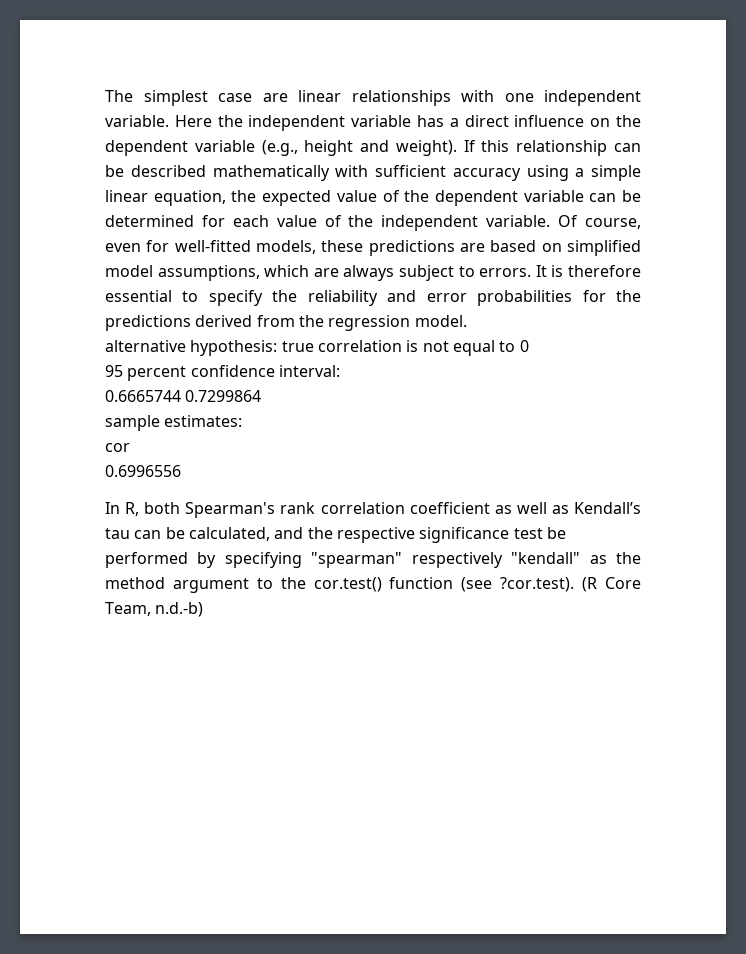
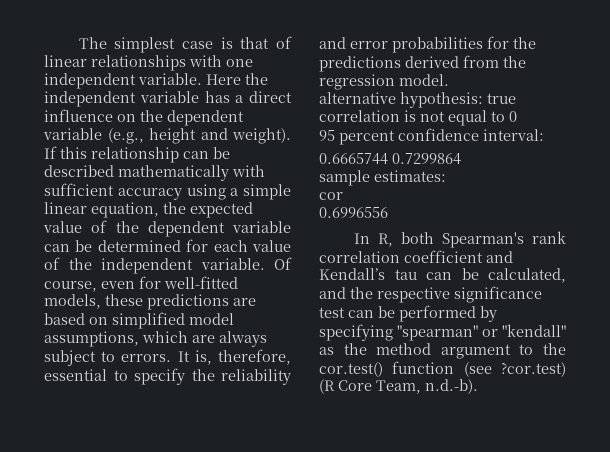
- The simplest case are linear relationships with one independent variable.
+ The simplest case is that of linear relationships with one independent variable.
- It is therefore essential to specify the reliability and error probabilities for the predictions derived from the regression model.
+ It is, therefore, essential to specify the reliability and error probabilities for the predictions derived from the regression model.
- In R, both Spearman's rank correlation coefficient as well as Kendall’s tau can be calculated, and the respective significance test be performed by specifying "spearman" respectively "kendall" as the method argument to the cor.test() function (see ?cor.test). (R Core Team, n.d.-b)
+ In R, both Spearman's rank correlation coefficient and Kendall’s tau can be calculated, and the respective significance test can be performed by specifying "spearman" or "kendall" as the method argument to the cor.test() function (see ?cor.test) (R Core Team, n.d.-b).

